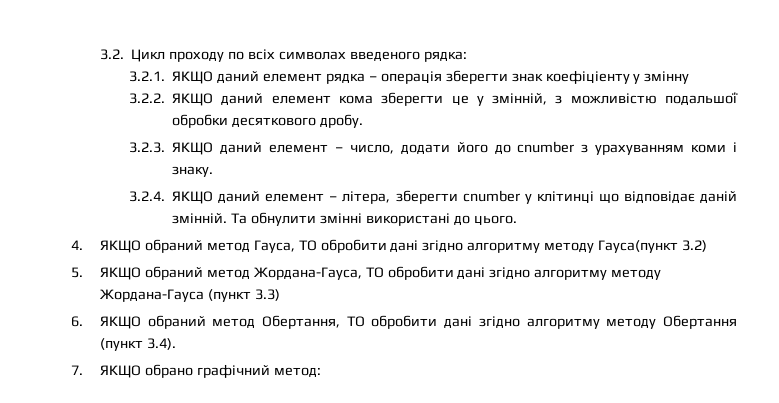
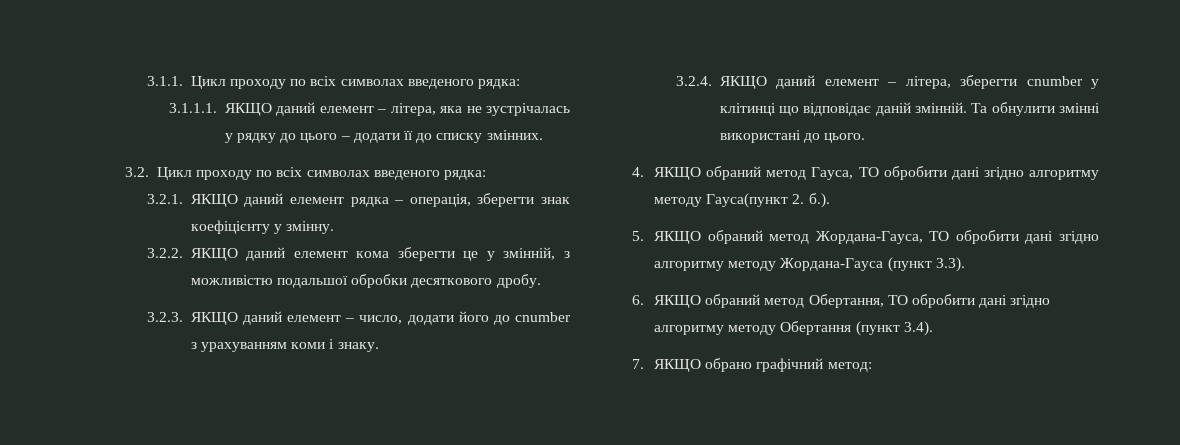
+ 3.1.1. Цикл проходу по всіх символах введеного рядка:
+ 3.1.1.1. ЯКЩО даний елемент – літера, яка не зустрічалась у рядку до цього – додати її до списку змінних.
- 3.2.1. ЯКЩО даний елемент рядка – операція зберегти знак коефіціенту у змінну
+ 3.2.1. ЯКЩО даний елемент рядка – операція, зберегти знак коефіцієнту у змінну.
- 4. ЯКЩО обраний метод Гауса, ТО обробити дані згідно алгоритму методу Гауса(пункт 3.2)
+ 4. ЯКЩО обраний метод Гауса, ТО обробити дані згідно алгоритму методу Гауса(пункт 2. б.).
- 5. ЯКЩО обраний метод Жордана-Гауса, ТО обробити дані згідно алгоритму методу Жордана-Гауса (пункт 3.3)
+ 5. ЯКЩО обраний метод Жордана-Гауса, ТО обробити дані згідно алгоритму методу Жордана-Гауса (пункт 3.3).

